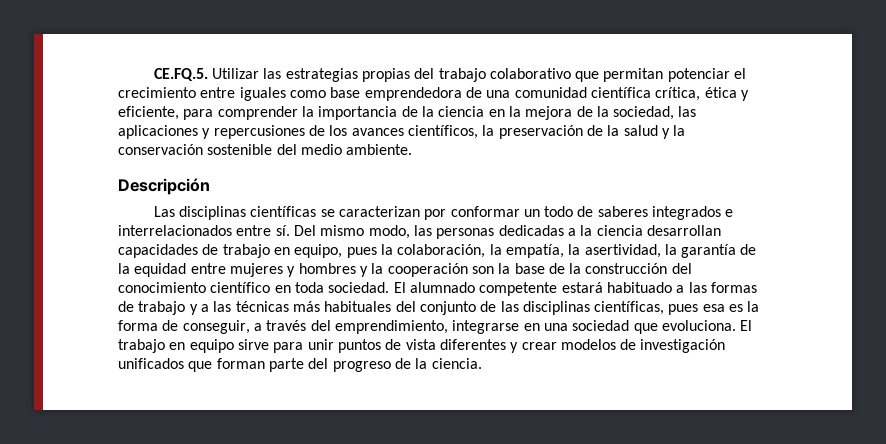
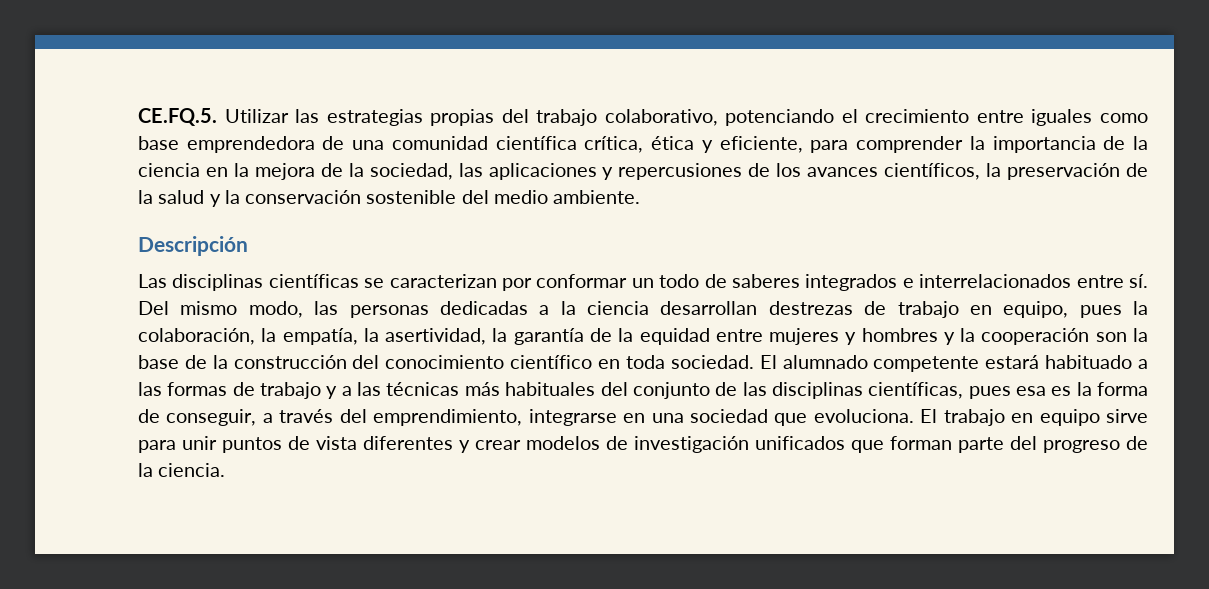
- CE.FQ.5. Utilizar las estrategias propias del trabajo colaborativo que permitan potenciar el crecimiento entre iguales como base emprendedora de una comunidad científica crítica, ética y eficiente, para comprender la importancia de la ciencia en la mejora de la sociedad, las aplicaciones y repercusiones de los avances científicos, la preservación de la salud y la conservación sostenible del medio ambiente.
+ CE.FQ.5. Utilizar las estrategias propias del trabajo colaborativo, potenciando el crecimiento entre iguales como base emprendedora de una comunidad científica crítica, ética y eficiente, para comprender la importancia de la ciencia en la mejora de la sociedad, las aplicaciones y repercusiones de los avances científicos, la preservación de la salud y la conservación sostenible del medio ambiente.
- Del mismo modo, las personas dedicadas a la ciencia desarrollan capacidades de trabajo en equipo, pues la colaboración, la empatía, la asertividad, la garantía de la equidad entre mujeres y hombres y la cooperación son la base de la construcción del conocimiento científico en toda sociedad.
+ Del mismo modo, las personas dedicadas a la ciencia desarrollan destrezas de trabajo en equipo, pues la colaboración, la empatía, la asertividad, la garantía de la equidad entre mujeres y hombres y la cooperación son la base de la construcción del conocimiento científico en toda sociedad.

